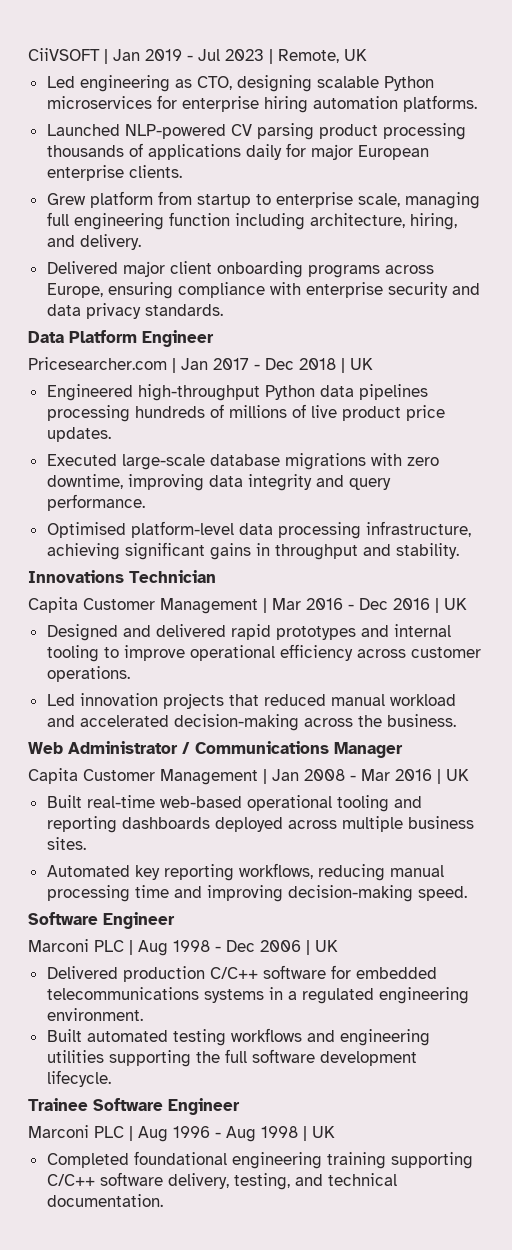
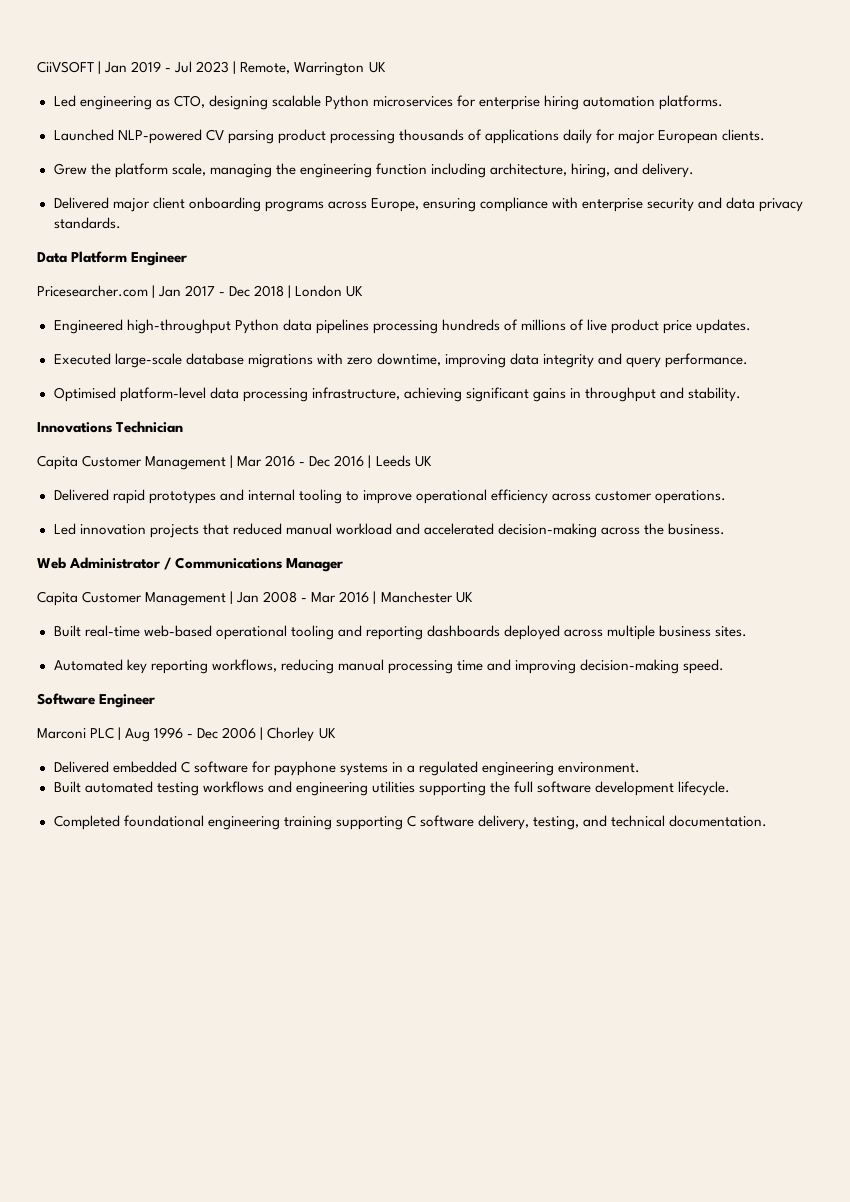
- CiiVSOFT | Jan 2019 - Jul 2023 | Remote, UK
+ CiiVSOFT | Jan 2019 - Jul 2023 | Remote, Warrington UK
- Launched NLP-powered CV parsing product processing thousands of applications daily for major European enterprise clients.
+ Launched NLP-powered CV parsing product processing thousands of applications daily for major European clients.
- Grew platform from startup to enterprise scale, managing full engineering function including architecture, hiring, and delivery.
+ Grew the platform scale, managing the engineering function including architecture, hiring, and delivery.
- Pricesearcher.com | Jan 2017 - Dec 2018 | UK
+ Pricesearcher.com | Jan 2017 - Dec 2018 | London UK
- Capita Customer Management | Mar 2016 - Dec 2016 | UK
- Designed and delivered rapid prototypes and internal tooling to improve operational efficiency across customer operations.
+ Capita Customer Management | Mar 2016 - Dec 2016 | Leeds UK
+ Delivered rapid prototypes and internal tooling to improve operational efficiency across customer operations.
- Capita Customer Management | Jan 2008 - Mar 2016 | UK
+ Capita Customer Management | Jan 2008 - Mar 2016 | Manchester UK
- Marconi PLC | Aug 1998 - Dec 2006 | UK
- Delivered production C/C++ software for embedded telecommunications systems in a regulated engineering environment.
+ Marconi PLC | Aug 1996 - Dec 2006 | Chorley UK
+ Delivered embedded C software for payphone systems in a regulated engineering environment.
- Trainee Software Engineer
- Marconi PLC | Aug 1996 - Aug 1998 | UK
- Completed foundational engineering training supporting C/C++ software delivery, testing, and technical documentation.
+ Completed foundational engineering training supporting C software delivery, testing, and technical documentation.

